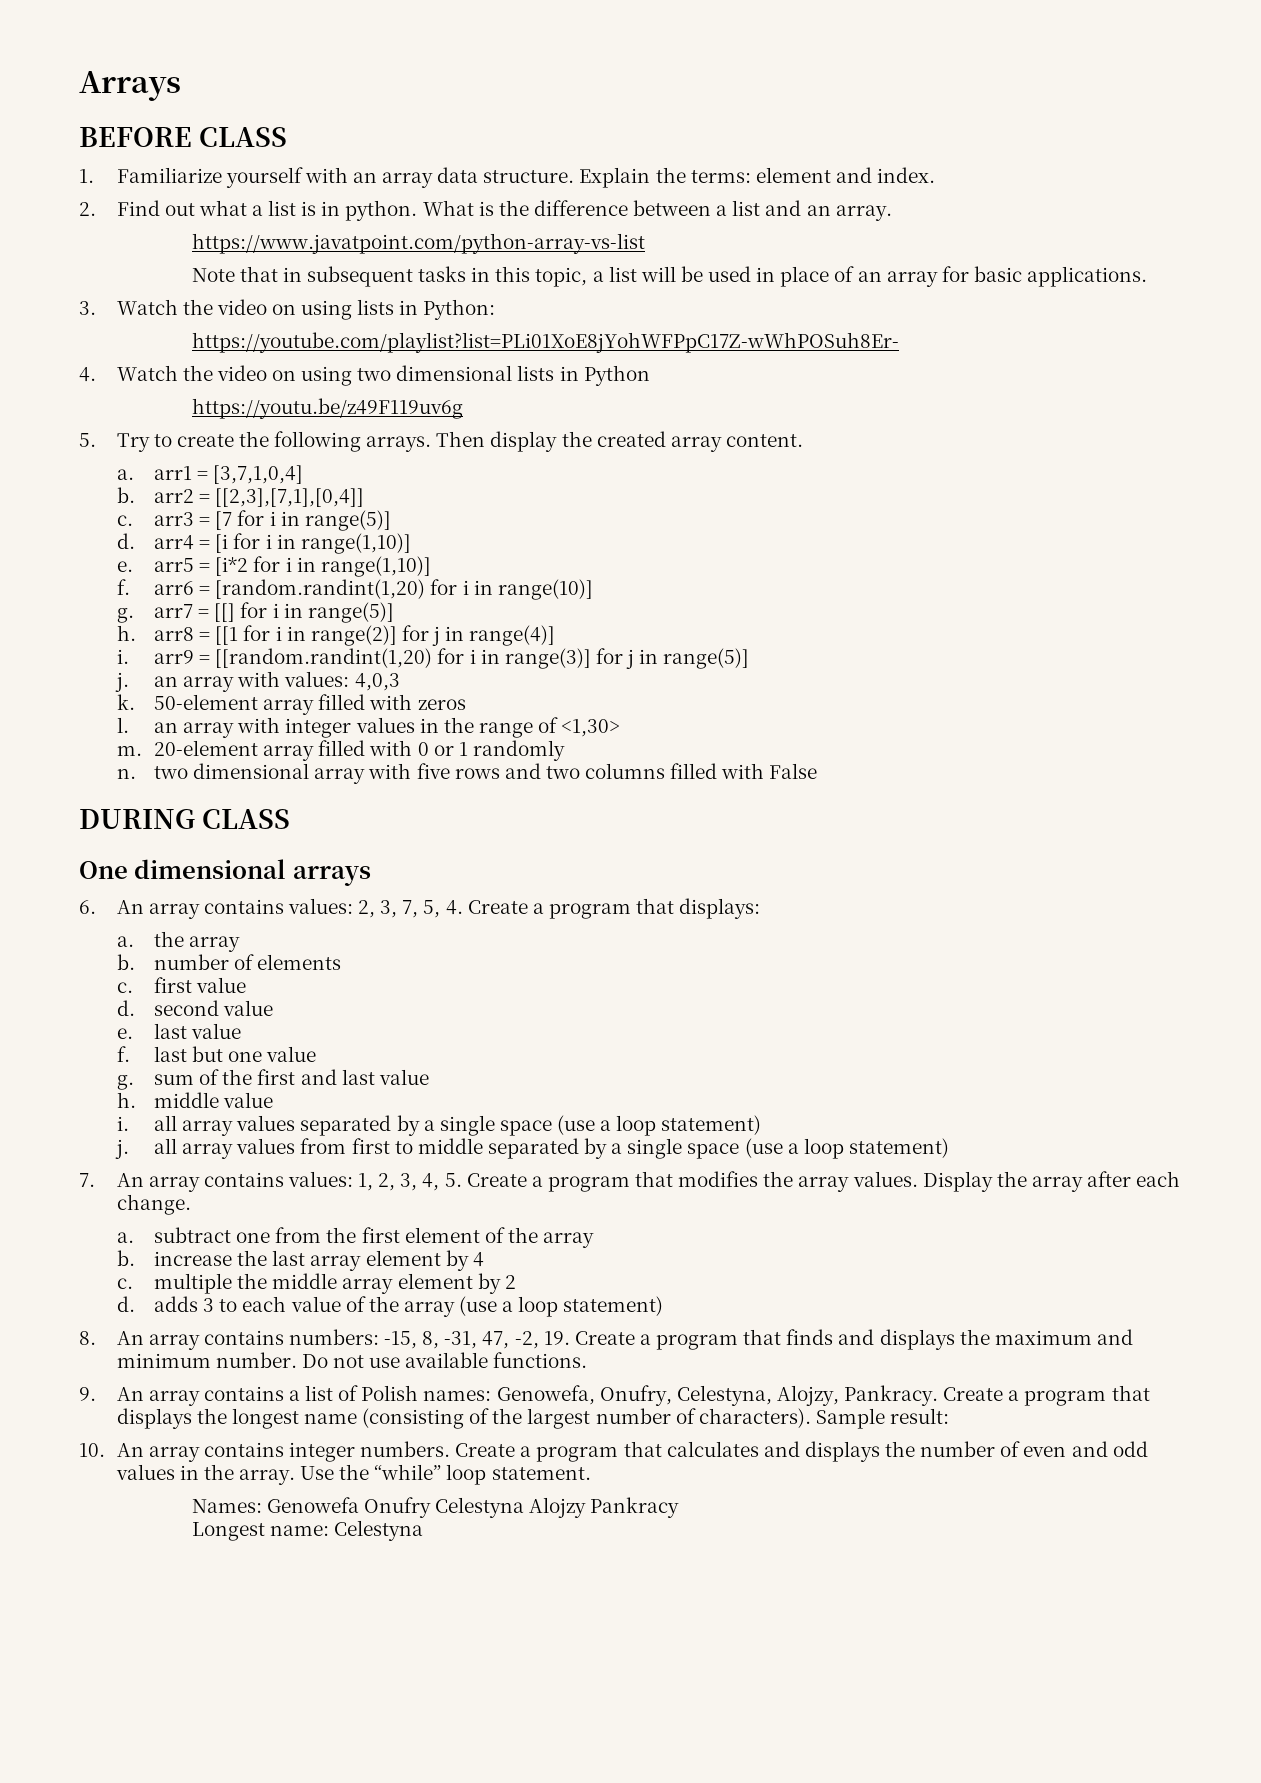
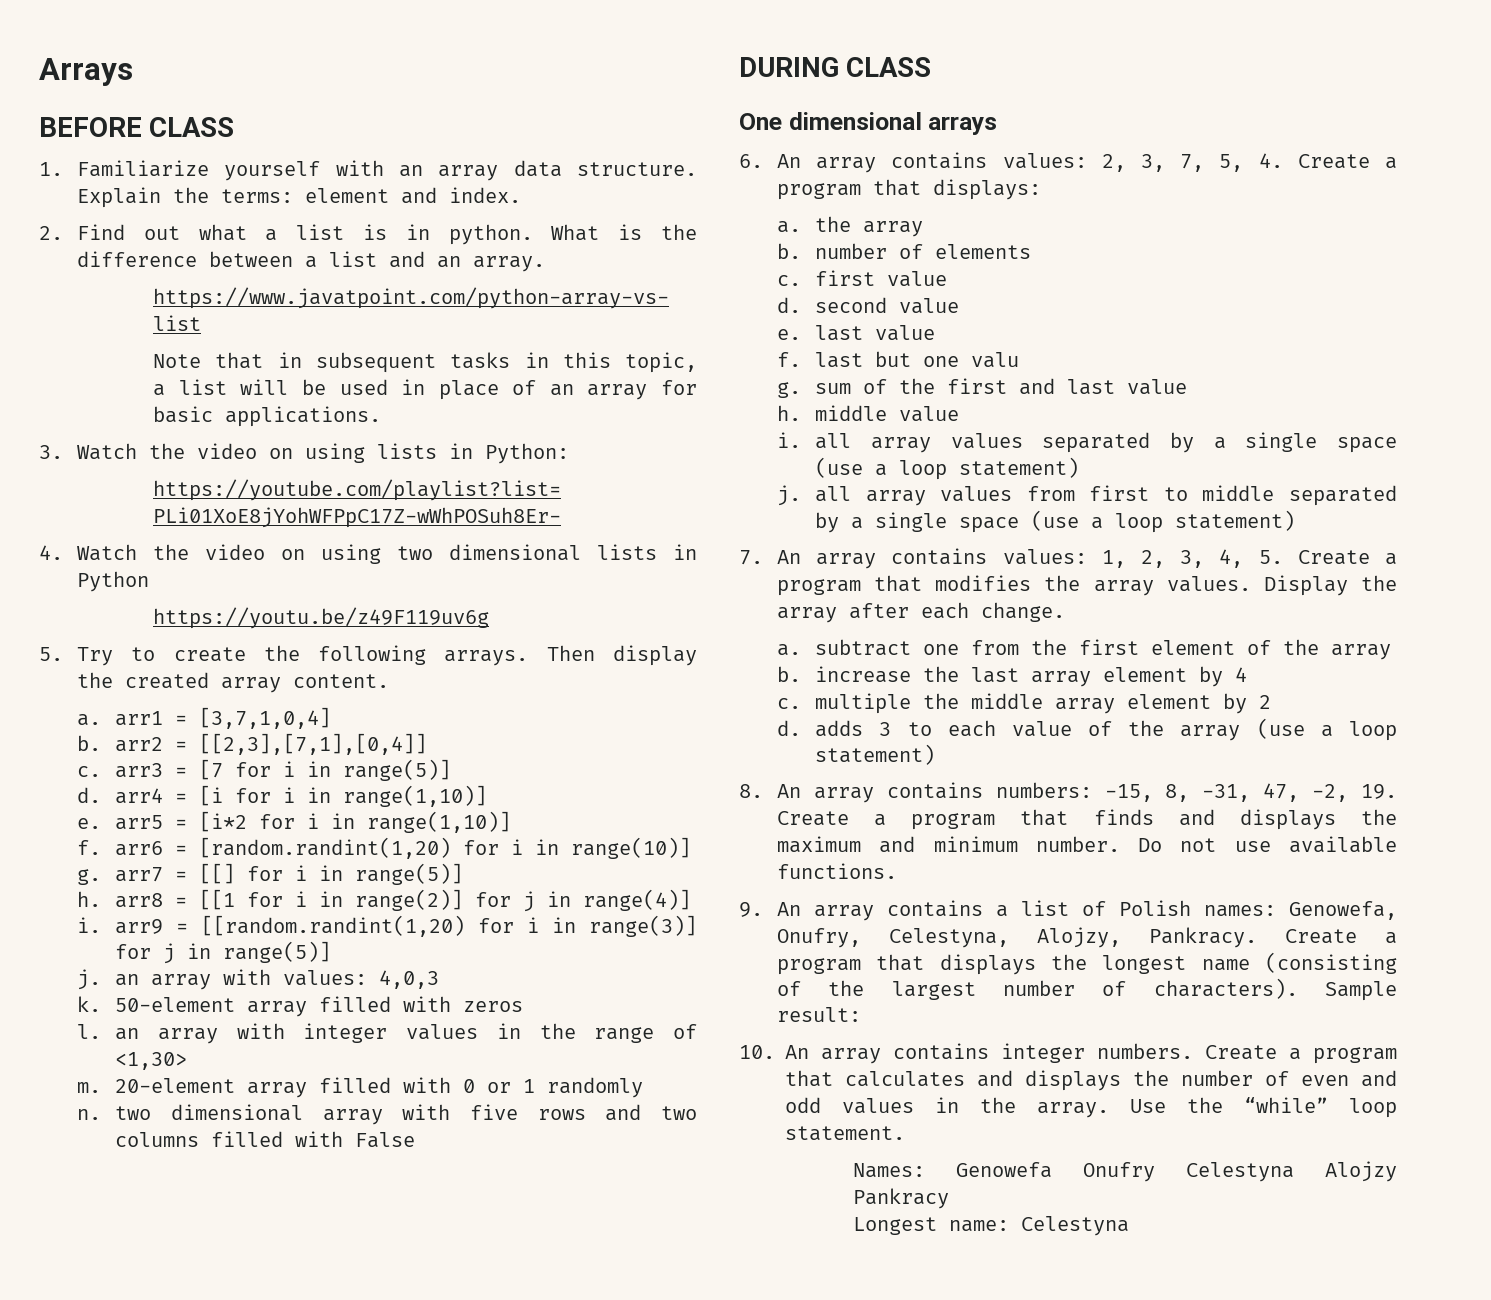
- f. last but one value
+ f. last but one valu

